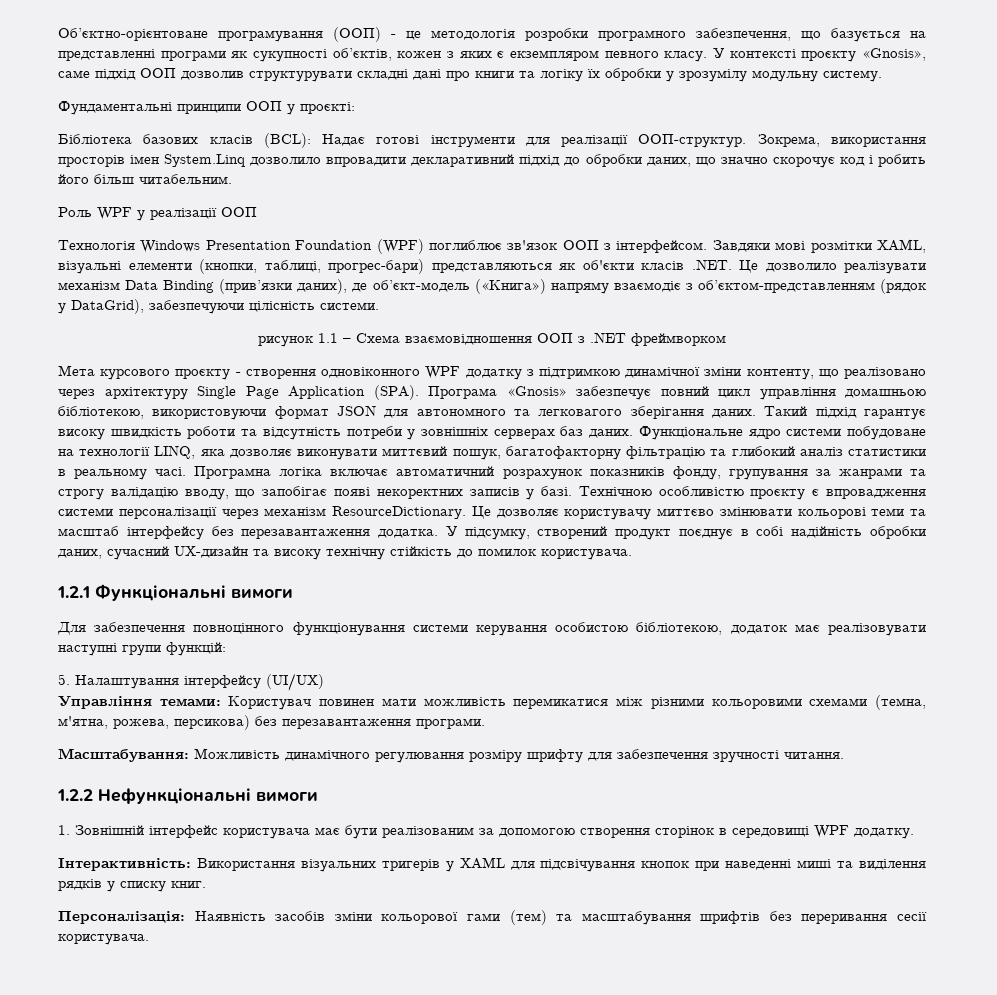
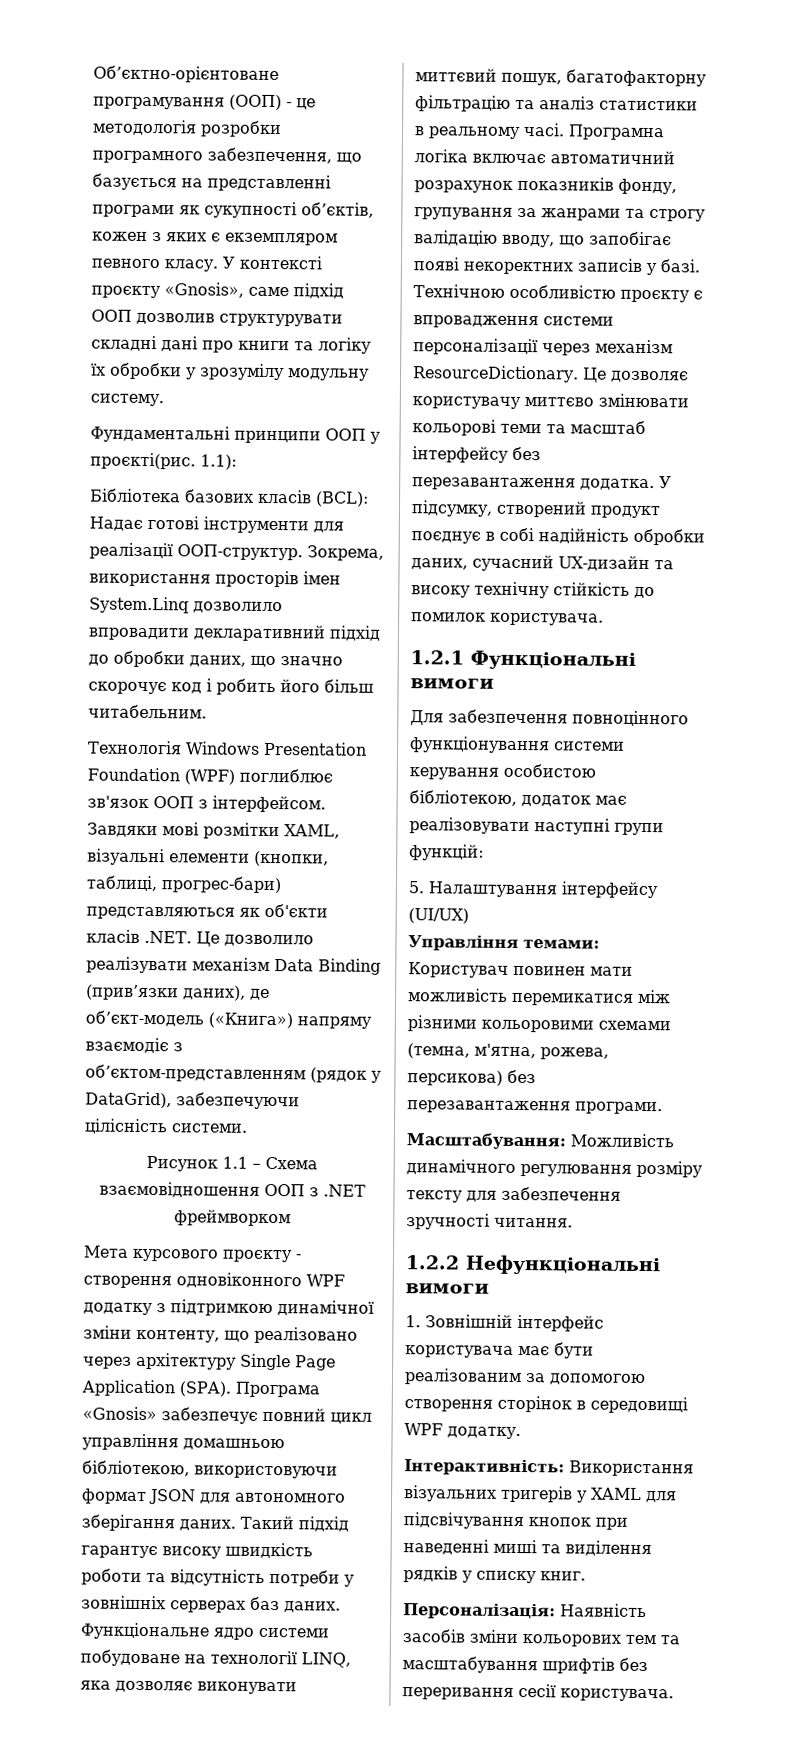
- Фундаментальні принципи ООП у проєкті:
+ Фундаментальні принципи ООП у проєкті(рис. 1.1):
- Роль WPF у реалізації ООП
- рисунок 1.1 – Схема взаємовідношення ООП з .NET фреймворком
+ Рисунок 1.1 – Схема взаємовідношення ООП з .NET фреймворком
- Програма «Gnosis» забезпечує повний цикл управління домашньою бібліотекою, використовуючи формат JSON для автономного та легковагого зберігання даних.
+ Програма «Gnosis» забезпечує повний цикл управління домашньою бібліотекою, використовуючи формат JSON для автономного зберігання даних.
- Функціональне ядро системи побудоване на технології LINQ, яка дозволяє виконувати миттєвий пошук, багатофакторну фільтрацію та глибокий аналіз статистики в реальному часі.
+ Функціональне ядро системи побудоване на технології LINQ, яка дозволяє виконувати миттєвий пошук, багатофакторну фільтрацію та аналіз статистики в реальному часі.
- Масштабування: Можливість динамічного регулювання розміру шрифту для забезпечення зручності читання.
+ Масштабування: Можливість динамічного регулювання розміру тексту для забезпечення зручності читання.
- Персоналізація: Наявність засобів зміни кольорової гами (тем) та масштабування шрифтів без переривання сесії користувача.
+ Персоналізація: Наявність засобів зміни кольорових тем та масштабування шрифтів без переривання сесії користувача.

